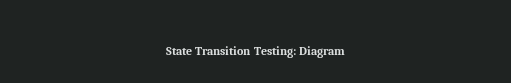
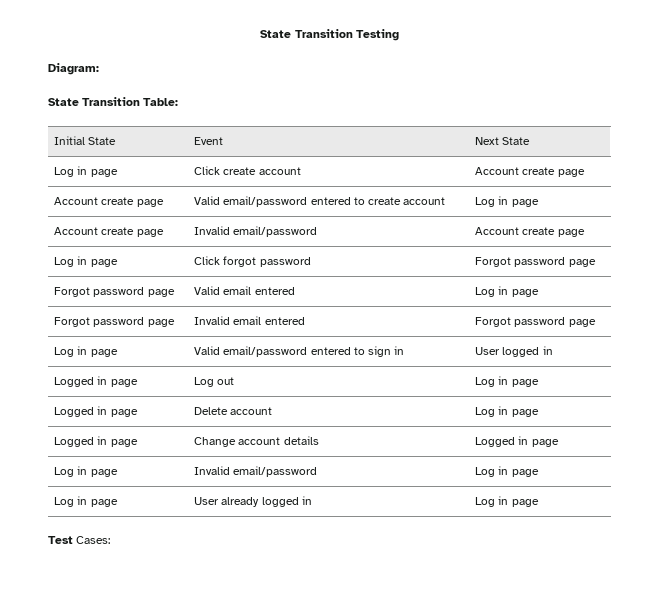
- State Transition Testing: Diagram
+ State Transition Testing
+ Diagram:
+ State Transition Table:
+ Initial State | Event | Next State
+ Log in page | Click create account | Account create page
+ Account create page | Valid email/password entered to create account | Log in page
+ Account create page | Invalid email/password | Account create page
+ Log in page | Click forgot password | Forgot password page
+ Forgot password page | Valid email entered | Log in page
+ Forgot password page | Invalid email entered | Forgot password page
+ Log in page | Valid email/password entered to sign in | User logged in
+ Logged in page | Log out | Log in page
+ Logged in page | Delete account | Log in page
+ Logged in page | Change account details | Logged in page
+ Log in page | Invalid email/password | Log in page
+ Log in page | User already logged in | Log in page
+ Test Cases:

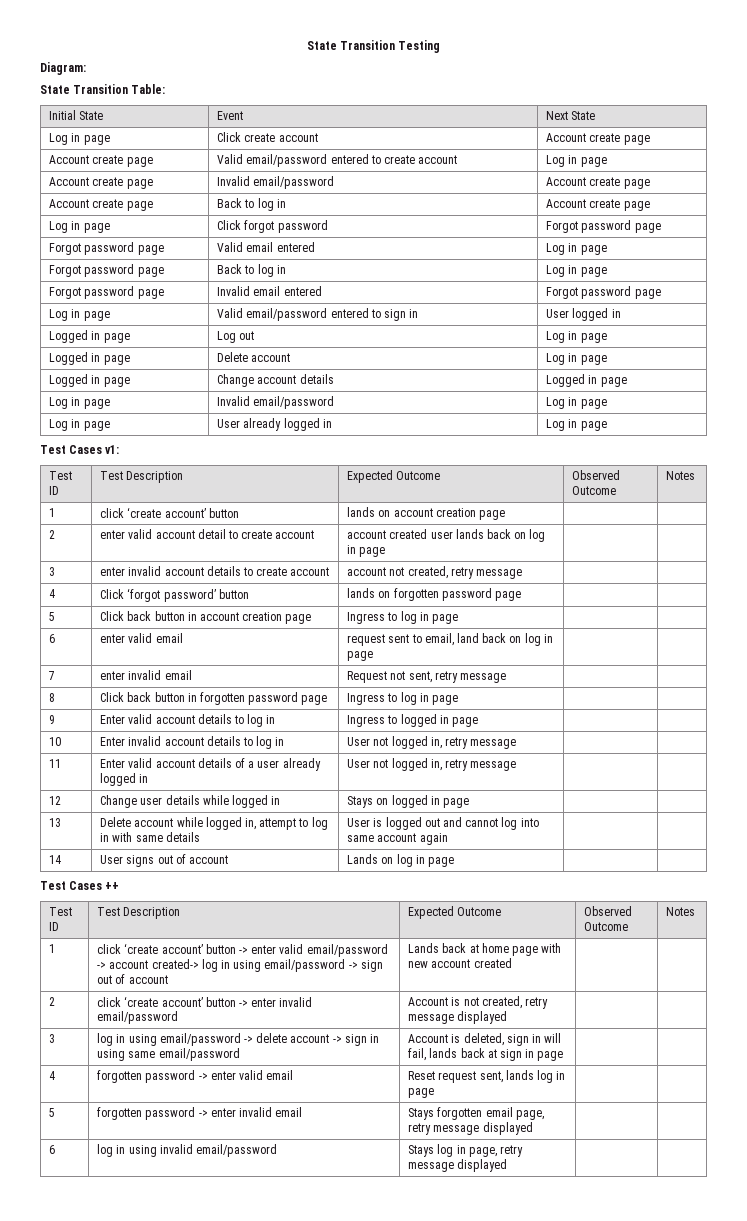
+ Account create page | Back to log in | Account create page
+ Forgot password page | Back to log in | Log in page
- Test Cases:
+ Test Cases v1:
+ Test ID | Test Description | Expected Outcome | Observed Outcome | Notes
+ 1 | click ‘create account’ button | lands on account creation page | |
+ 2 | enter valid account detail to create account | account created user lands back on log in page | |
+ 3 | enter invalid account details to create account | account not created, retry message | |
+ 4 | Click ‘forgot password’ button | lands on forgotten password page | |
+ 5 | Click back button in account creation page | Ingress to log in page | |
+ 6 | enter valid email | request sent to email, land back on log in page | |
+ 7 | enter invalid email | Request not sent, retry message | |
+ 8 | Click back button in forgotten password page | Ingress to log in page | |
+ 9 | Enter valid account details to log in | Ingress to logged in page | |
+ 10 | Enter invalid account details to log in | User not logged in, retry message | |
+ 11 | Enter valid account details of a user already logged in | User not logged in, retry message | |
+ 12 | Change user details while logged in | Stays on logged in page | |
+ 13 | Delete account while logged in, attempt to log in with same details | User is logged out and cannot log into same account again | |
+ 14 | User signs out of account | Lands on log in page | |
+ Test Cases ++
+ Test ID | Test Description | Expected Outcome | Observed Outcome | Notes
+ 1 | click ‘create account’ button -> enter valid email/password -> account created-> log in using email/password -> sign out of account | Lands back at home page with new account created | |
+ 2 | click ‘create account’ button -> enter invalid email/password | Account is not created, retry message displayed | |
+ 3 | log in using email/password -> delete account -> sign in using same email/password | Account is deleted, sign in will fail, lands back at sign in page | |
+ 4 | forgotten password -> enter valid email | Reset request sent, lands log in page | |
+ 5 | forgotten password -> enter invalid email | Stays forgotten email page, retry message displayed | |
+ 6 | log in using invalid email/password | Stays log in page, retry message displayed | |

